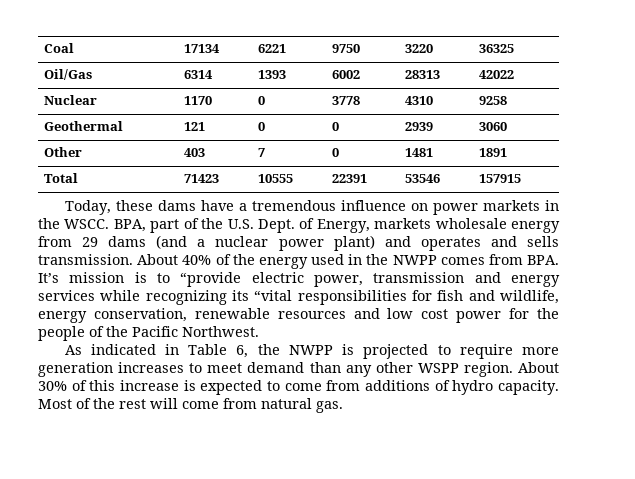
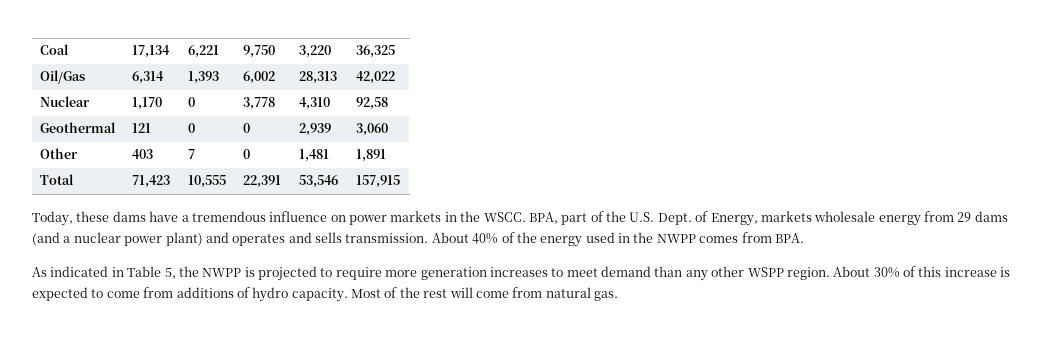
- Coal | 17134 | 6221 | 9750 | 3220 | 36325
- Oil/Gas | 6314 | 1393 | 6002 | 28313 | 42022
+ Coal | 17,134 | 6,221 | 9,750 | 3,220 | 36,325
+ Oil/Gas | 6,314 | 1,393 | 6,002 | 28,313 | 42,022
- Nuclear | 1170 | 0 | 3778 | 4310 | 9258
+ Nuclear | 1,170 | 0 | 3,778 | 4,310 | 92,58
- Geothermal | 121 | 0 | 0 | 2939 | 3060
+ Geothermal | 121 | 0 | 0 | 2,939 | 3,060
- Other | 403 | 7 | 0 | 1481 | 1891
+ Other | 403 | 7 | 0 | 1,481 | 1,891
- Total | 71423 | 10555 | 22391 | 53546 | 157915
+ Total | 71,423 | 10,555 | 22,391 | 53,546 | 157,915
- About 40% of the energy used in the NWPP comes from BPA. It’s mission is to “provide electric power, transmission and energy services while recognizing its “vital responsibilities for fish and wildlife, energy conservation, renewable resources and low cost power for the people of the Pacific Northwest.
+ About 40% of the energy used in the NWPP comes from BPA.
- As indicated in Table 6, the NWPP is projected to require more generation increases to meet demand than any other WSPP region.
+ As indicated in Table 5, the NWPP is projected to require more generation increases to meet demand than any other WSPP region.

